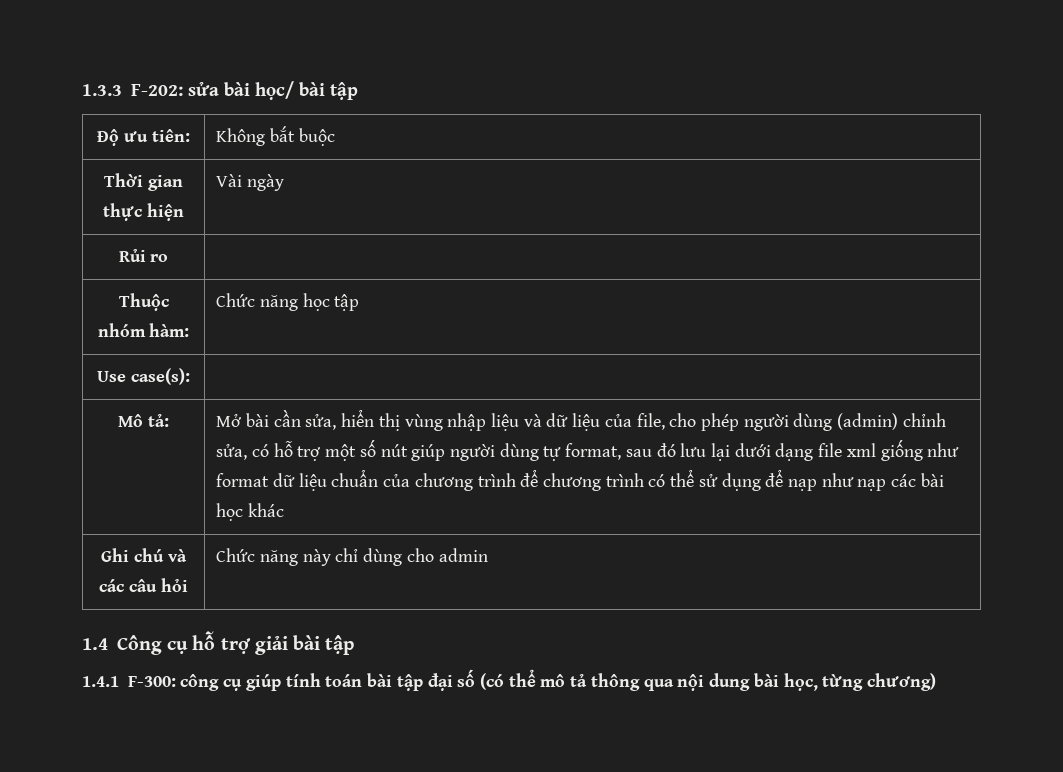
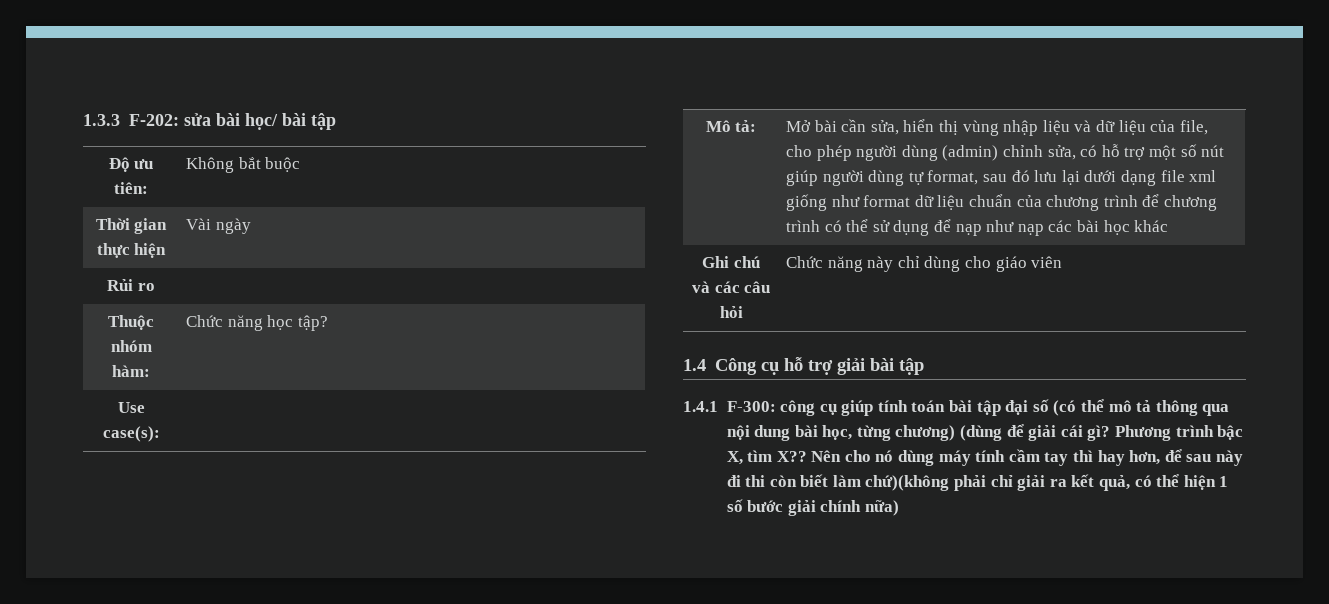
- Thuộc nhóm hàm: | Chức năng học tập
+ Thuộc nhóm hàm: | Chức năng học tập?
- Ghi chú và các câu hỏi | Chức năng này chỉ dùng cho admin
+ Ghi chú và các câu hỏi | Chức năng này chỉ dùng cho giáo viên
- 1.4.1 F-300: công cụ giúp tính toán bài tập đại số (có thể mô tả thông qua nội dung bài học, từng chương)
+ 1.4.1 F-300: công cụ giúp tính toán bài tập đại số (có thể mô tả thông qua nội dung bài học, từng chương) (dùng để giải cái gì? Phương trình bậc X, tìm X?? Nên cho nó dùng máy tính cầm tay thì hay hơn, để sau này đi thi còn biết làm chứ)(không phải chỉ giải ra kết quả, có thể hiện 1 số bước giải chính nữa)

